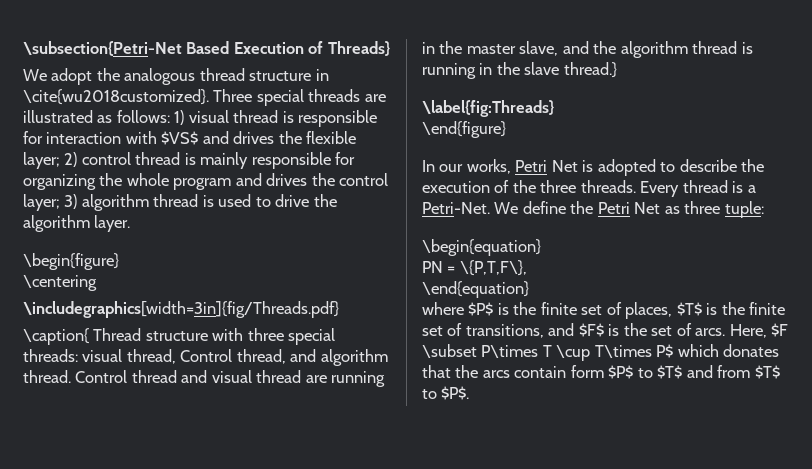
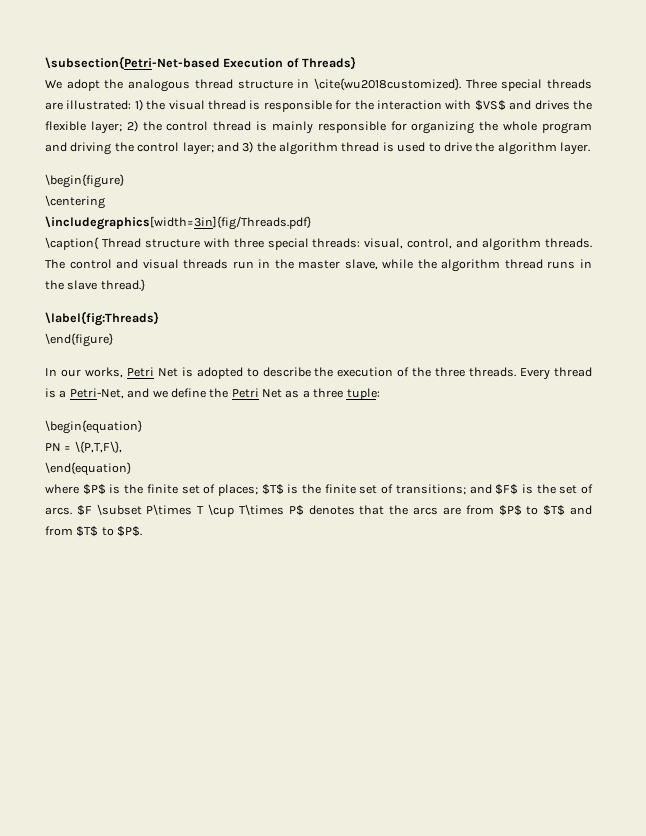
- \subsection{Petri-Net Based Execution of Threads}
+ \subsection{Petri-Net-based Execution of Threads}
- Three special threads are illustrated as follows: 1) visual thread is responsible for interaction with $VS$ and drives the flexible layer; 2) control thread is mainly responsible for organizing the whole program and drives the control layer; 3) algorithm thread is used to drive the algorithm layer.
+ Three special threads are illustrated: 1) the visual thread is responsible for the interaction with $VS$ and drives the flexible layer; 2) the control thread is mainly responsible for organizing the whole program and driving the control layer; and 3) the algorithm thread is used to drive the algorithm layer.
- \caption{ Thread structure with three special threads: visual thread, Control thread, and algorithm thread. Control thread and visual thread are running in the master slave, and the algorithm thread is running in the slave thread.}
+ \caption{ Thread structure with three special threads: visual, control, and algorithm threads. The control and visual threads run in the master slave, while the algorithm thread runs in the slave thread.}
- Every thread is a Petri-Net. We define the Petri Net as three tuple:
+ Every thread is a Petri-Net, and we define the Petri Net as a three tuple:
- where $P$ is the finite set of places, $T$ is the finite set of transitions, and $F$ is the set of arcs.
+ where $P$ is the finite set of places; $T$ is the finite set of transitions; and $F$ is the set of arcs.
- Here, $F \subset P\times T \cup T\times P$ which donates that the arcs contain form $P$ to $T$ and from $T$ to $P$.
+ $F \subset P\times T \cup T\times P$ denotes that the arcs are from $P$ to $T$ and from $T$ to $P$.

